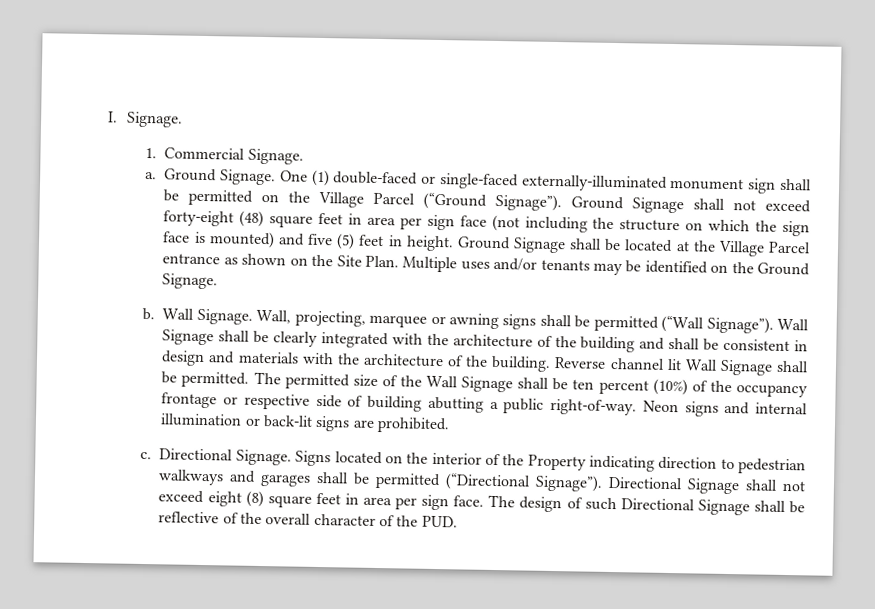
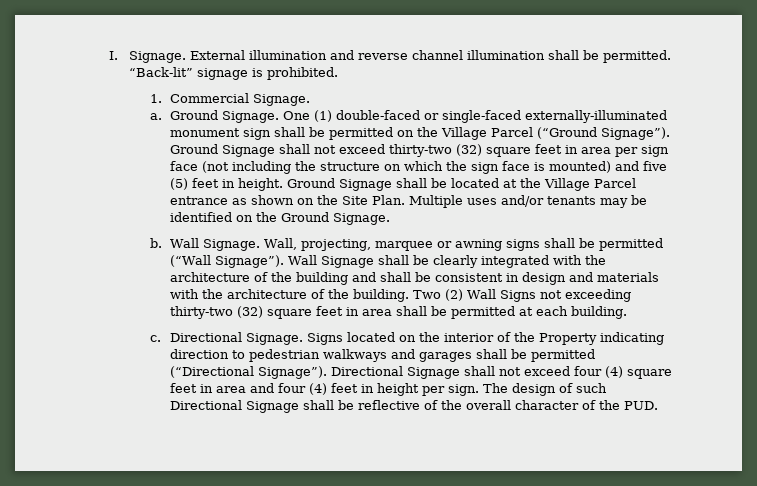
+ External illumination and reverse channel illumination shall be permitted. “Back-lit” signage is prohibited.
- Ground Signage shall not exceed forty-eight (48) square feet in area per sign face (not including the structure on which the sign face is mounted) and five (5) feet in height.
+ Ground Signage shall not exceed thirty-two (32) square feet in area per sign face (not including the structure on which the sign face is mounted) and five (5) feet in height.
- Reverse channel lit Wall Signage shall be permitted. The permitted size of the Wall Signage shall be ten percent (10%) of the occupancy frontage or respective side of building abutting a public right-of-way. Neon signs and internal illumination or back-lit signs are prohibited.
+ Two (2) Wall Signs not exceeding thirty-two (32) square feet in area shall be permitted at each building.
- Directional Signage shall not exceed eight (8) square feet in area per sign face.
+ Directional Signage shall not exceed four (4) square feet in area and four (4) feet in height per sign.

